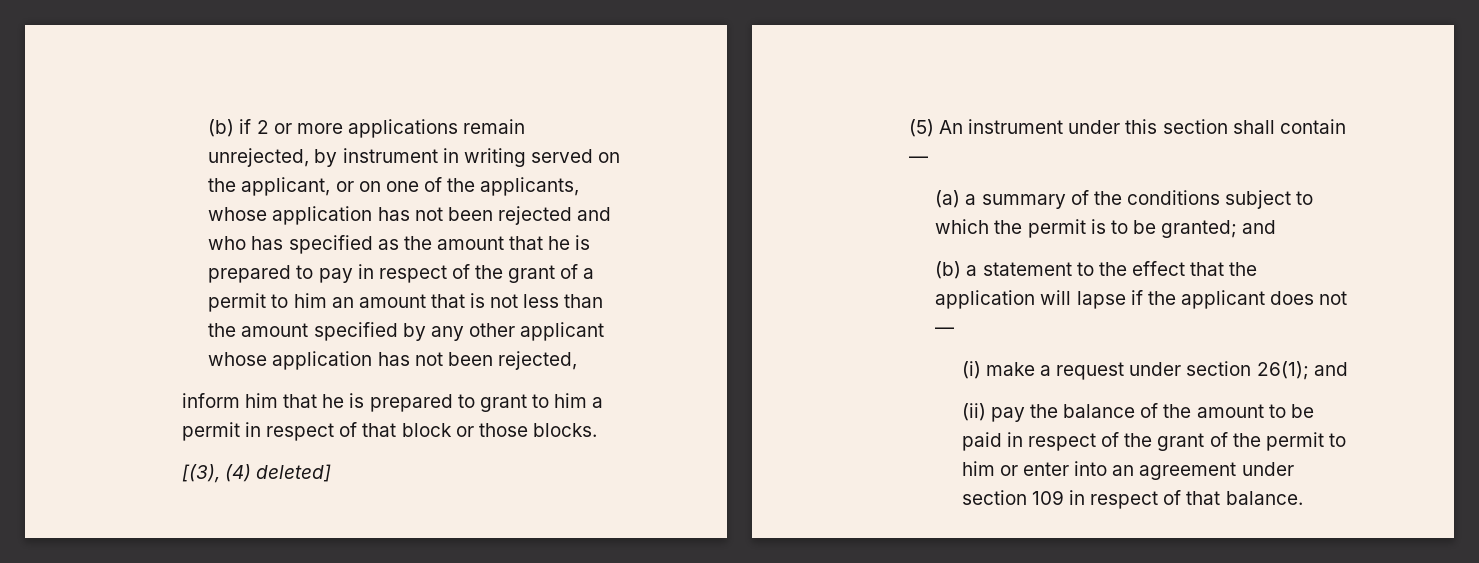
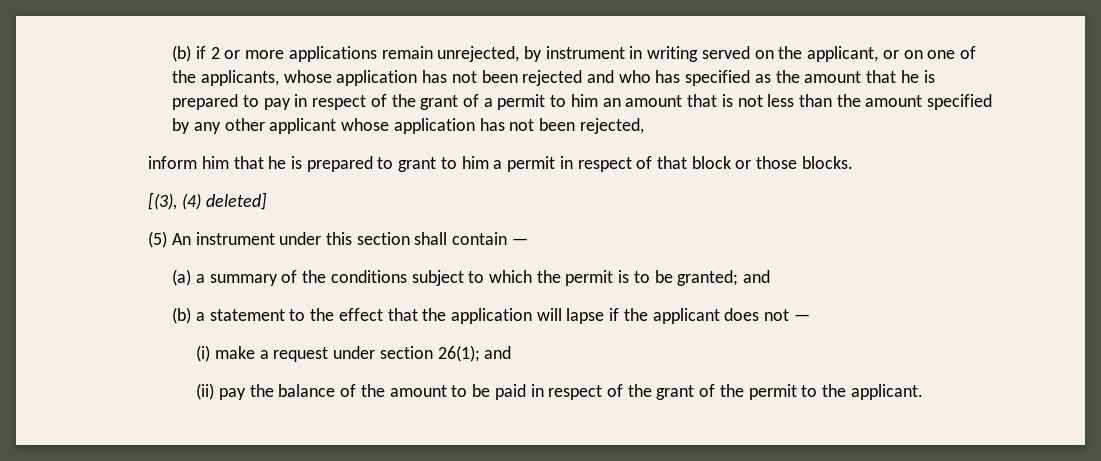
- (ii) pay the balance of the amount to be paid in respect of the grant of the permit to him or enter into an agreement under section 109 in respect of that balance.
+ (ii) pay the balance of the amount to be paid in respect of the grant of the permit to the applicant.

